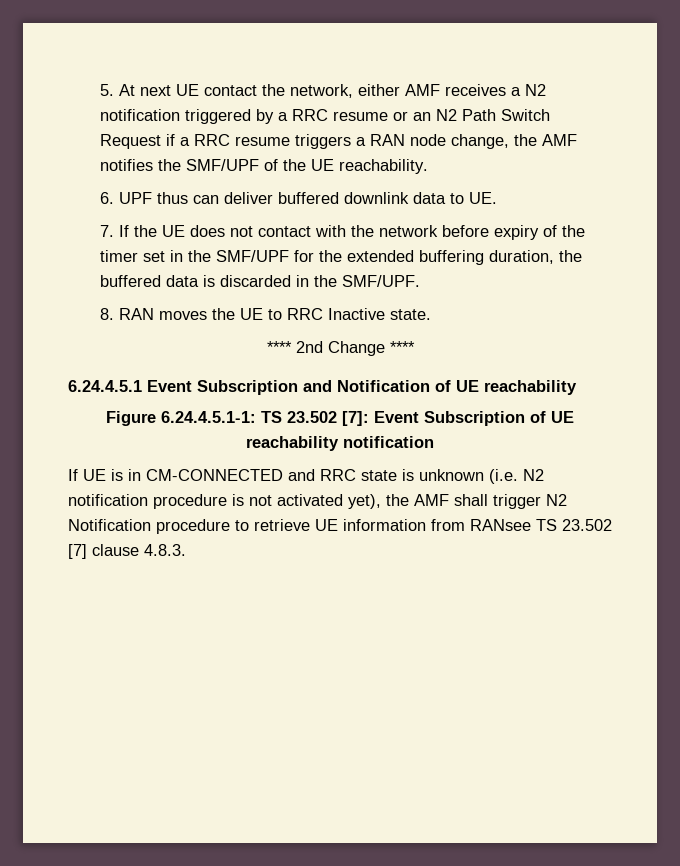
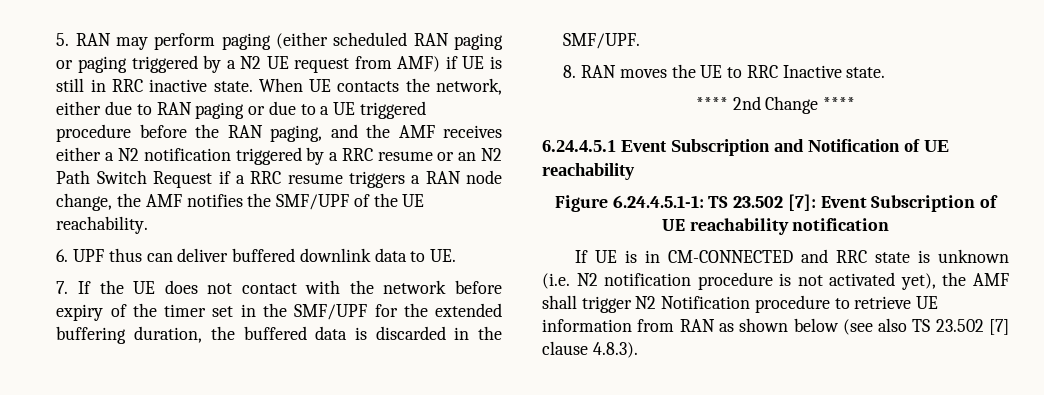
- 5. At next UE contact the network, either AMF receives a N2 notification triggered by a RRC resume or an N2 Path Switch Request if a RRC resume triggers a RAN node change, the AMF notifies the SMF/UPF of the UE reachability.
+ 5. RAN may perform paging (either scheduled RAN paging or paging triggered by a N2 UE request from AMF) if UE is still in RRC inactive state. When UE contacts the network, either due to RAN paging or due to a UE triggered procedure before the RAN paging, and the AMF receives either a N2 notification triggered by a RRC resume or an N2 Path Switch Request if a RRC resume triggers a RAN node change, the AMF notifies the SMF/UPF of the UE reachability.
- If UE is in CM-CONNECTED and RRC state is unknown (i.e. N2 notification procedure is not activated yet), the AMF shall trigger N2 Notification procedure to retrieve UE information from RANsee TS 23.502 [7] clause 4.8.3.
+ If UE is in CM-CONNECTED and RRC state is unknown (i.e. N2 notification procedure is not activated yet), the AMF shall trigger N2 Notification procedure to retrieve UE information from RAN as shown below (see also TS 23.502 [7] clause 4.8.3).

